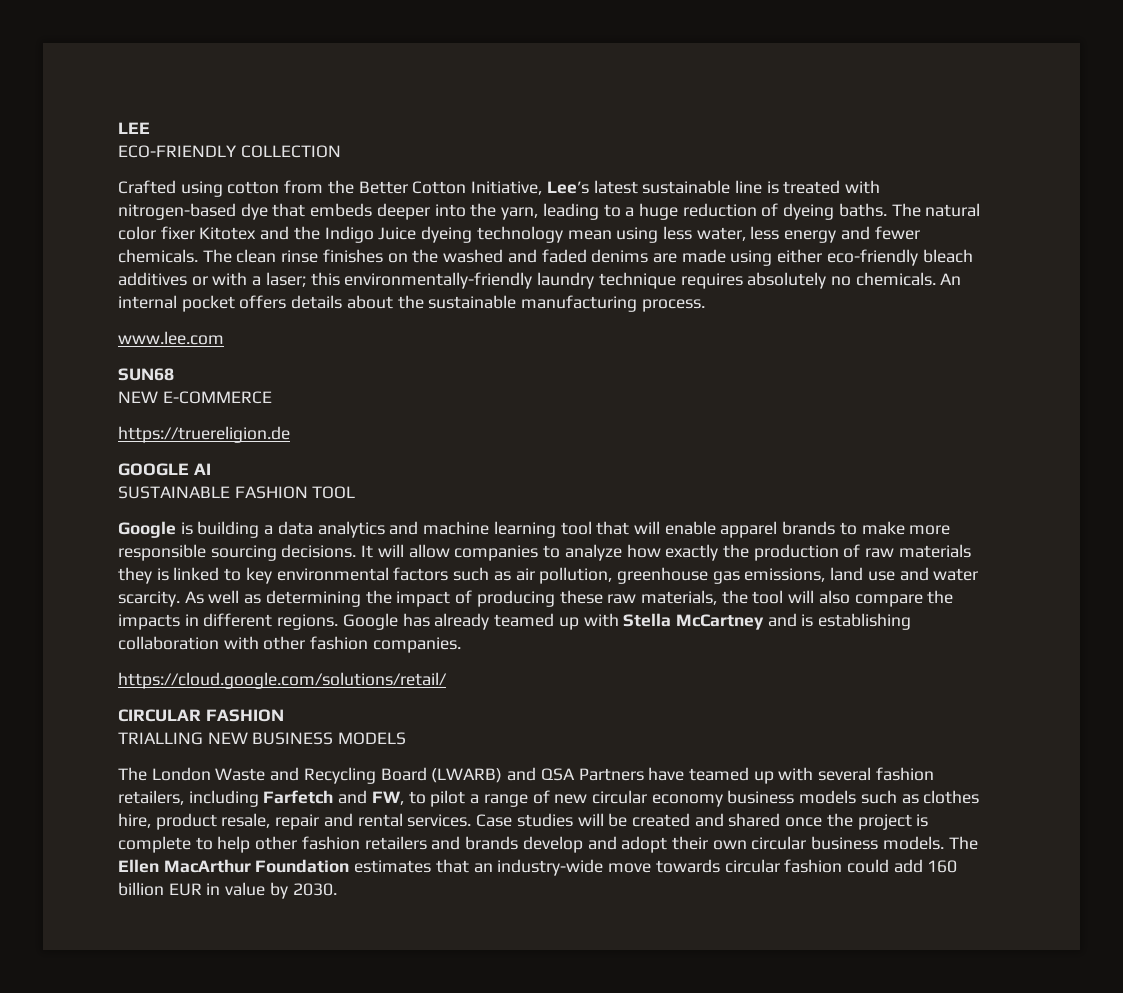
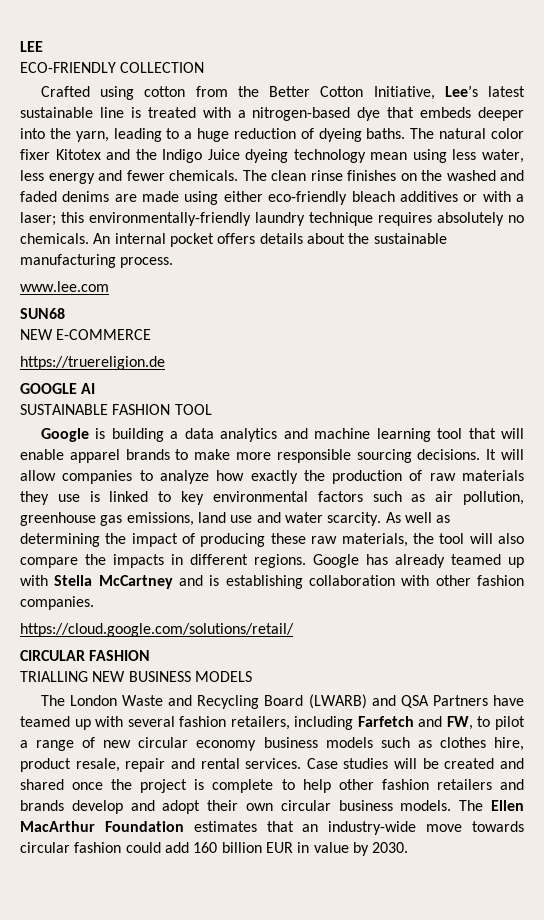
- Crafted using cotton from the Better Cotton Initiative, Lee’s latest sustainable line is treated with nitrogen-based dye that embeds deeper into the yarn, leading to a huge reduction of dyeing baths.
+ Crafted using cotton from the Better Cotton Initiative, Lee’s latest sustainable line is treated with a nitrogen-based dye that embeds deeper into the yarn, leading to a huge reduction of dyeing baths.
- It will allow companies to analyze how exactly the production of raw materials they is linked to key environmental factors such as air pollution, greenhouse gas emissions, land use and water scarcity.
+ It will allow companies to analyze how exactly the production of raw materials they use is linked to key environmental factors such as air pollution, greenhouse gas emissions, land use and water scarcity.

